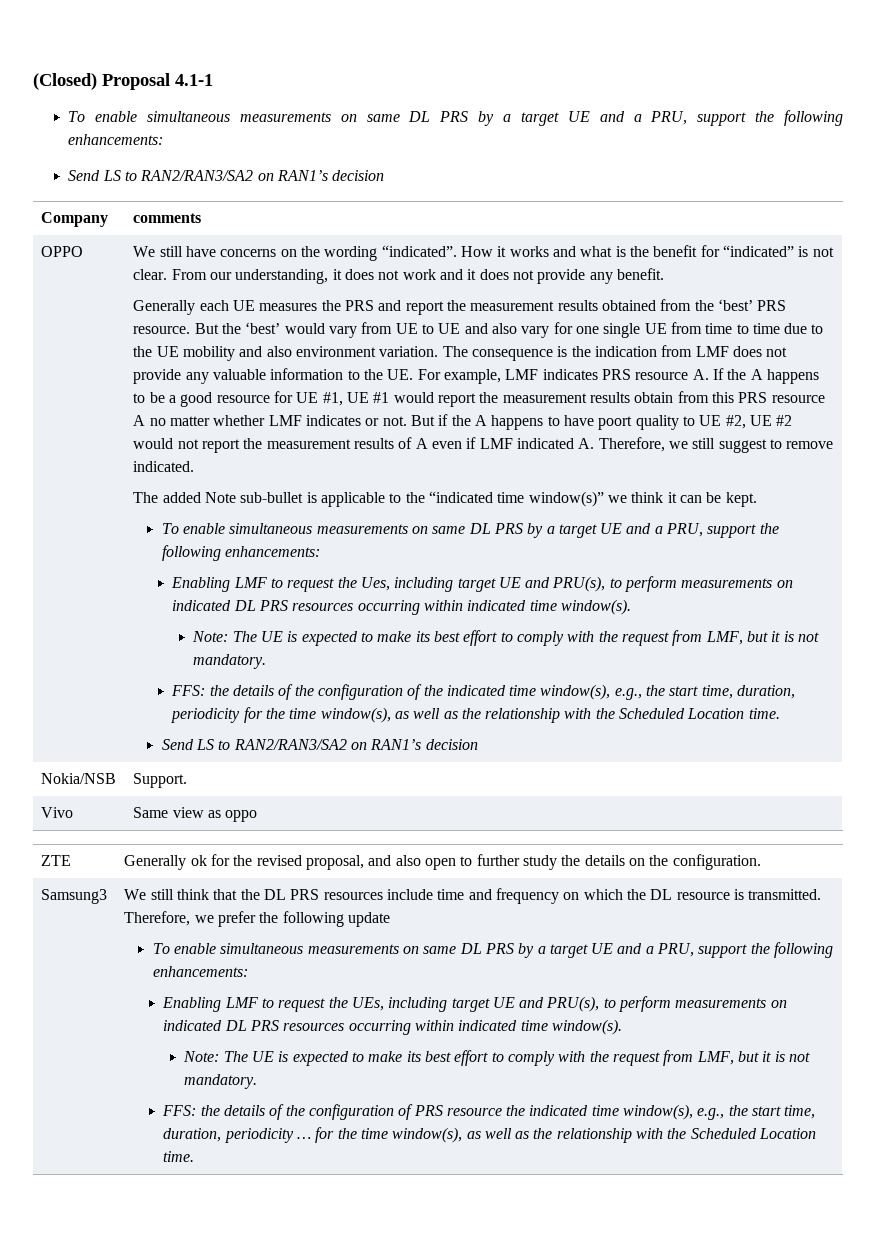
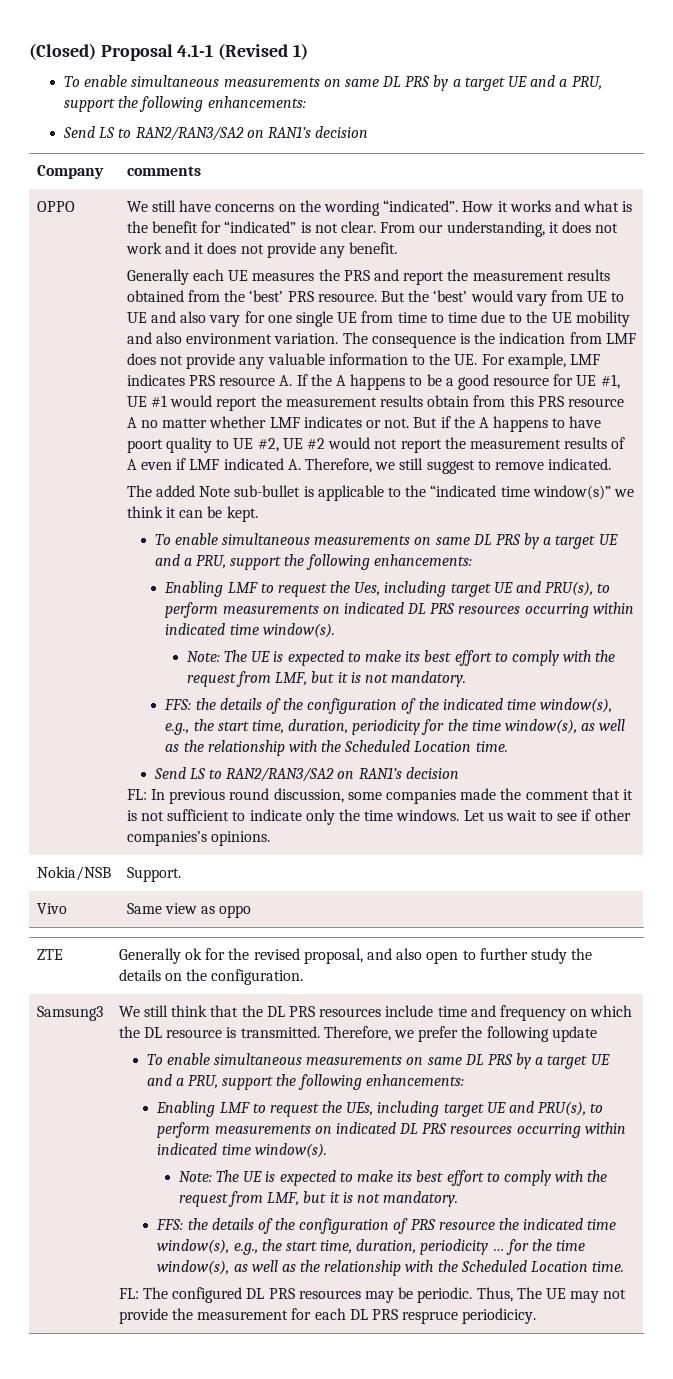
- (Closed) Proposal 4.1-1
+ (Closed) Proposal 4.1-1 (Revised 1)
+ FL: In previous round discussion, some companies made the comment that it is not sufficient to indicate only the time windows. Let us wait to see if other companies’s opinions.
+ FL: The configured DL PRS resources may be periodic. Thus, The UE may not provide the measurement for each DL PRS respruce periodicicy.

